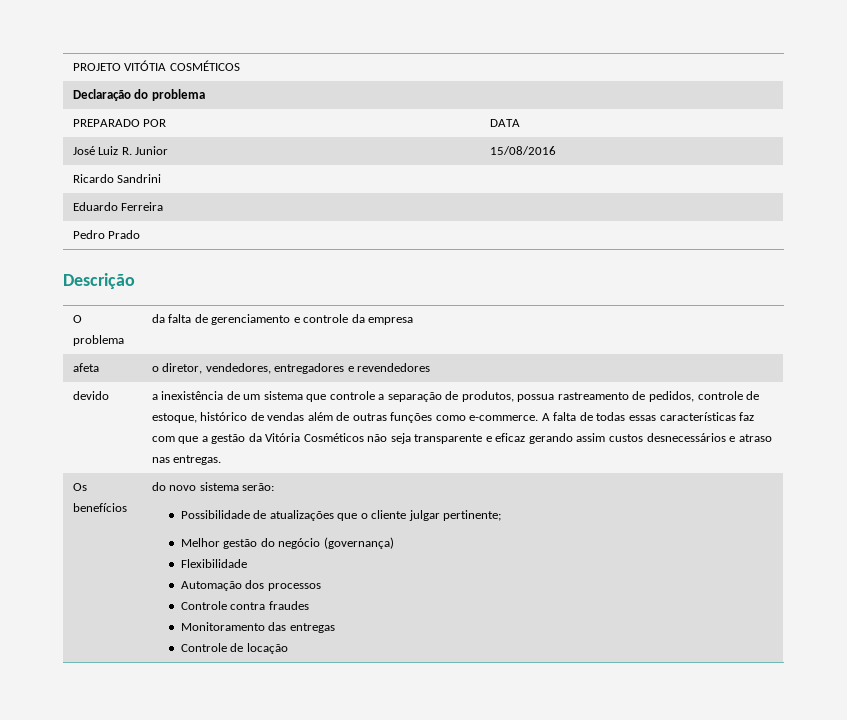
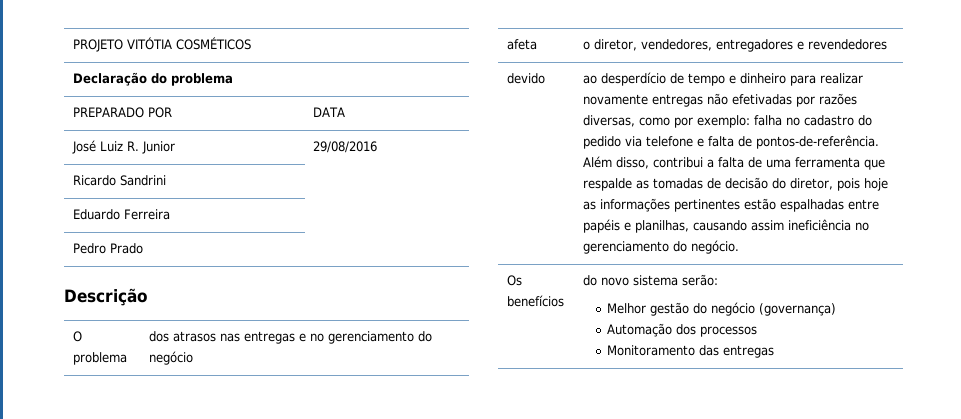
- José Luiz R. Junior | 15/08/2016
+ José Luiz R. Junior | 29/08/2016
- O problema | da falta de gerenciamento e controle da empresa
+ O problema | dos atrasos nas entregas e no gerenciamento do negócio
- a inexistência de um sistema que controle a separação de produtos, possua rastreamento de pedidos, controle de estoque, histórico de vendas além de outras funções como e-commerce. A falta de todas essas características faz com que a gestão da Vitória Cosméticos não seja transparente e eficaz gerando assim custos desnecessários e atraso nas entregas.
+ ao desperdício de tempo e dinheiro para realizar novamente entregas não efetivadas por razões diversas, como por exemplo: falha no cadastro do pedido via telefone e falta de pontos-de-referência. Além disso, contribui a falta de uma ferramenta que respalde as tomadas de decisão do diretor, pois hoje as informações pertinentes estão espalhadas entre papéis e planilhas, causando assim ineficiência no gerenciamento do negócio.
  Os benefícios | do novo sistema serão:
- Possibilidade de atualizações que o cliente julgar pertinente;
  Melhor gestão do negócio (governança)
- Flexibilidade
  Automação dos processos
- Controle contra fraudes
  Monitoramento das entregas
- Controle de locação

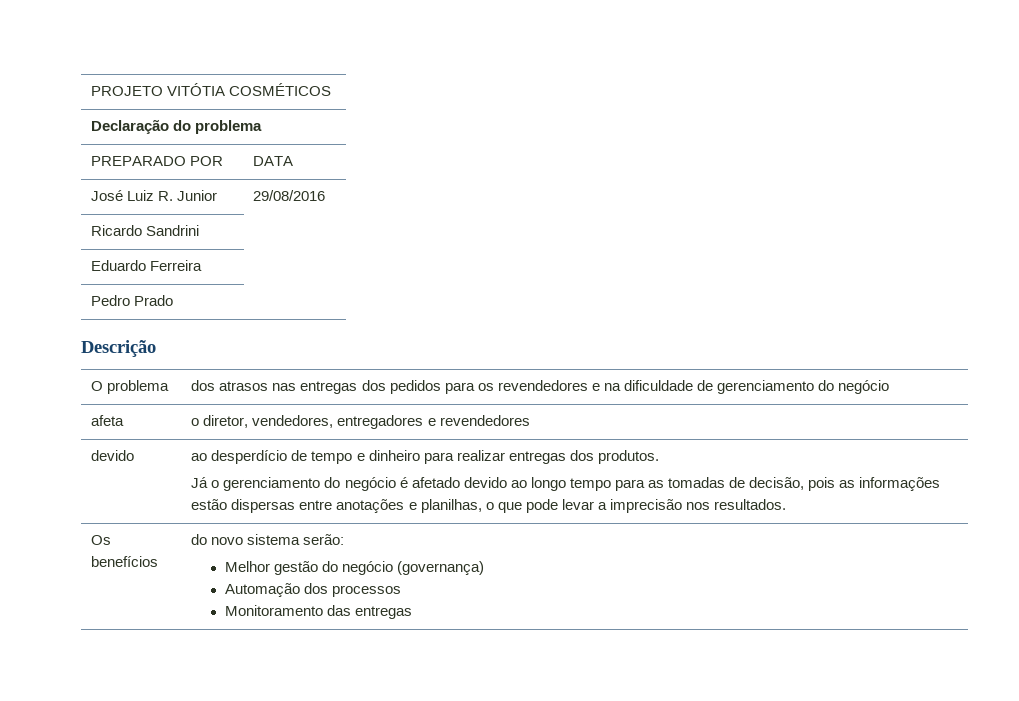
- O problema | dos atrasos nas entregas e no gerenciamento do negócio
+ O problema | dos atrasos nas entregas dos pedidos para os revendedores e na dificuldade de gerenciamento do negócio
- ao desperdício de tempo e dinheiro para realizar novamente entregas não efetivadas por razões diversas, como por exemplo: falha no cadastro do pedido via telefone e falta de pontos-de-referência. Além disso, contribui a falta de uma ferramenta que respalde as tomadas de decisão do diretor, pois hoje as informações pertinentes estão espalhadas entre papéis e planilhas, causando assim ineficiência no gerenciamento do negócio.
+ ao desperdício de tempo e dinheiro para realizar entregas dos produtos.
+ Já o gerenciamento do negócio é afetado devido ao longo tempo para as tomadas de decisão, pois as informações estão dispersas entre anotações e planilhas, o que pode levar a imprecisão nos resultados.

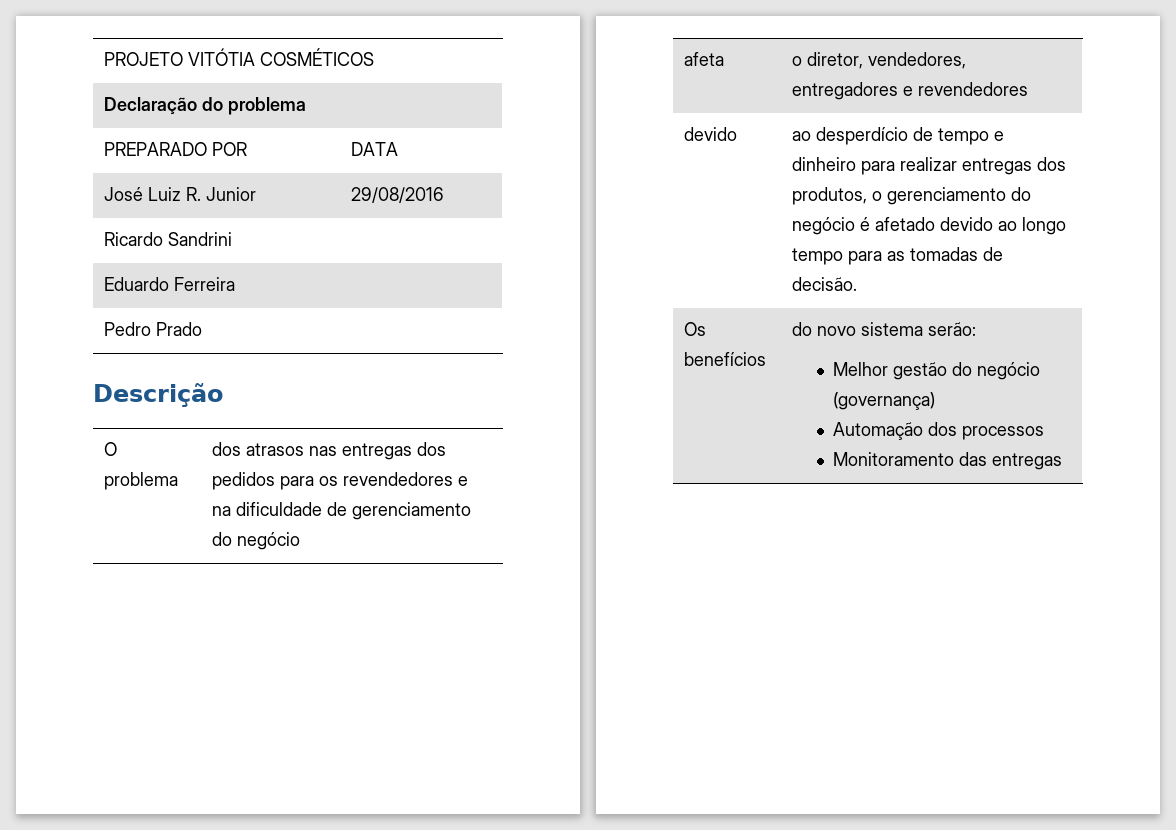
- ao desperdício de tempo e dinheiro para realizar entregas dos produtos.
- Já o gerenciamento do negócio é afetado devido ao longo tempo para as tomadas de decisão, pois as informações estão dispersas entre anotações e planilhas, o que pode levar a imprecisão nos resultados.
+ ao desperdício de tempo e dinheiro para realizar entregas dos produtos, o gerenciamento do negócio é afetado devido ao longo tempo para as tomadas de decisão.

